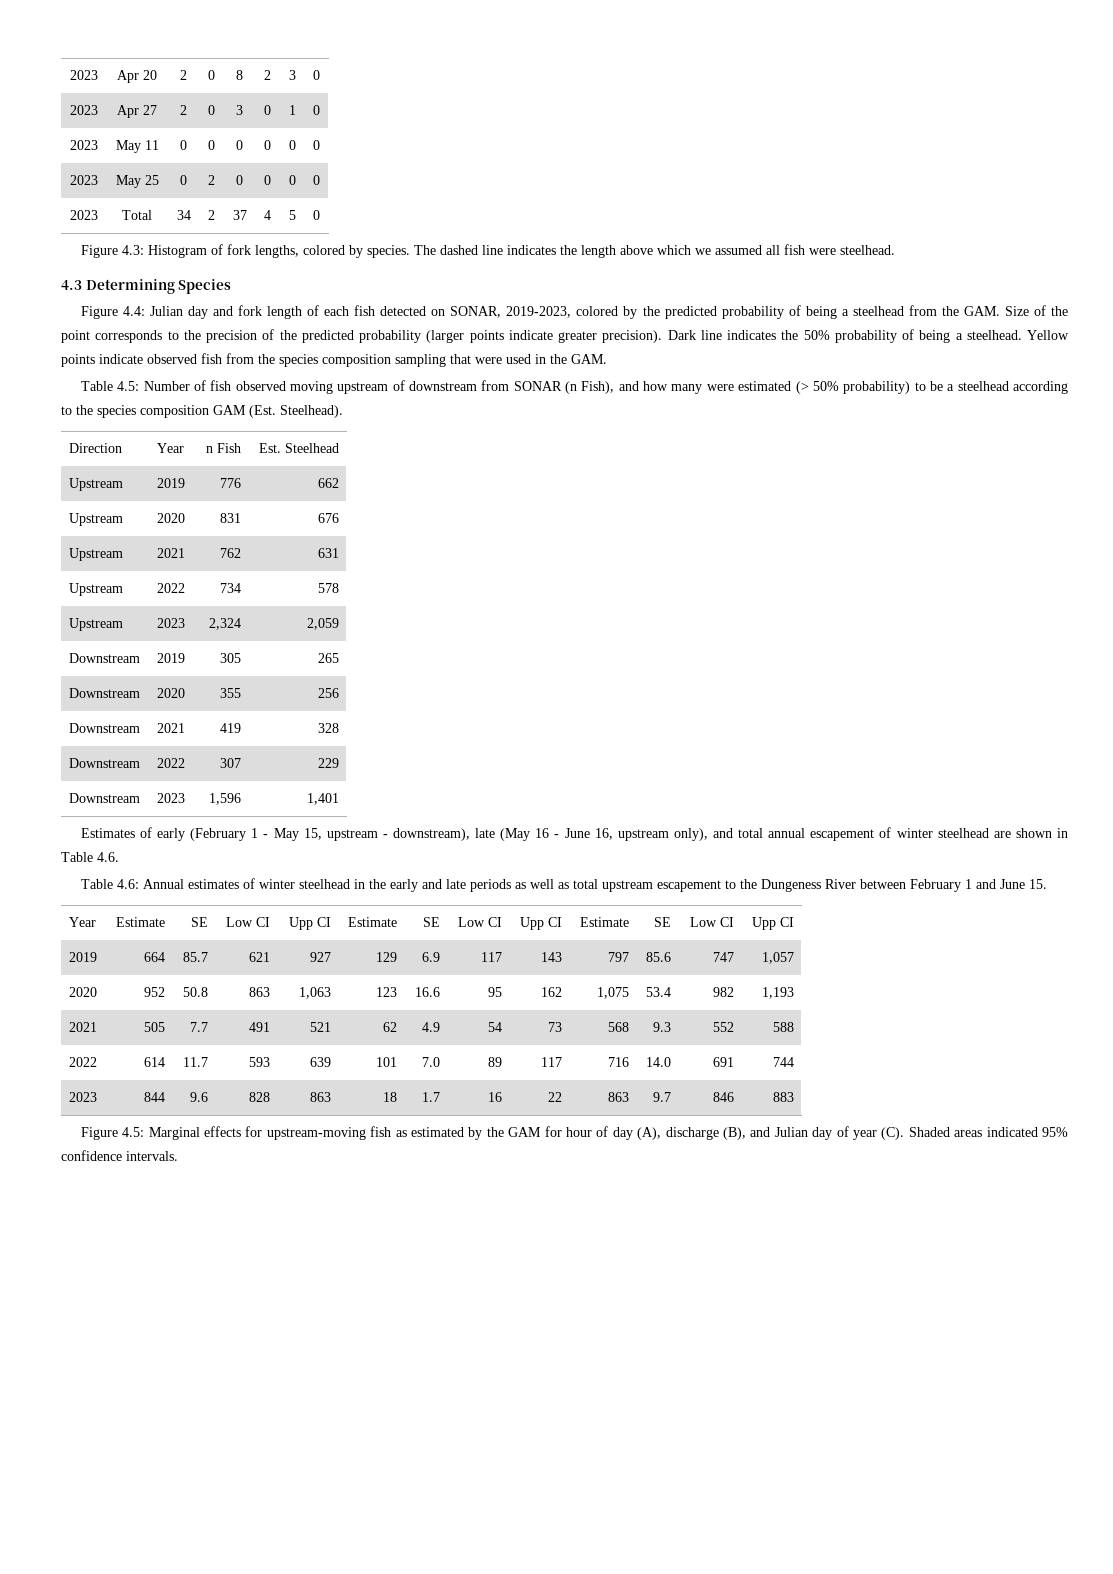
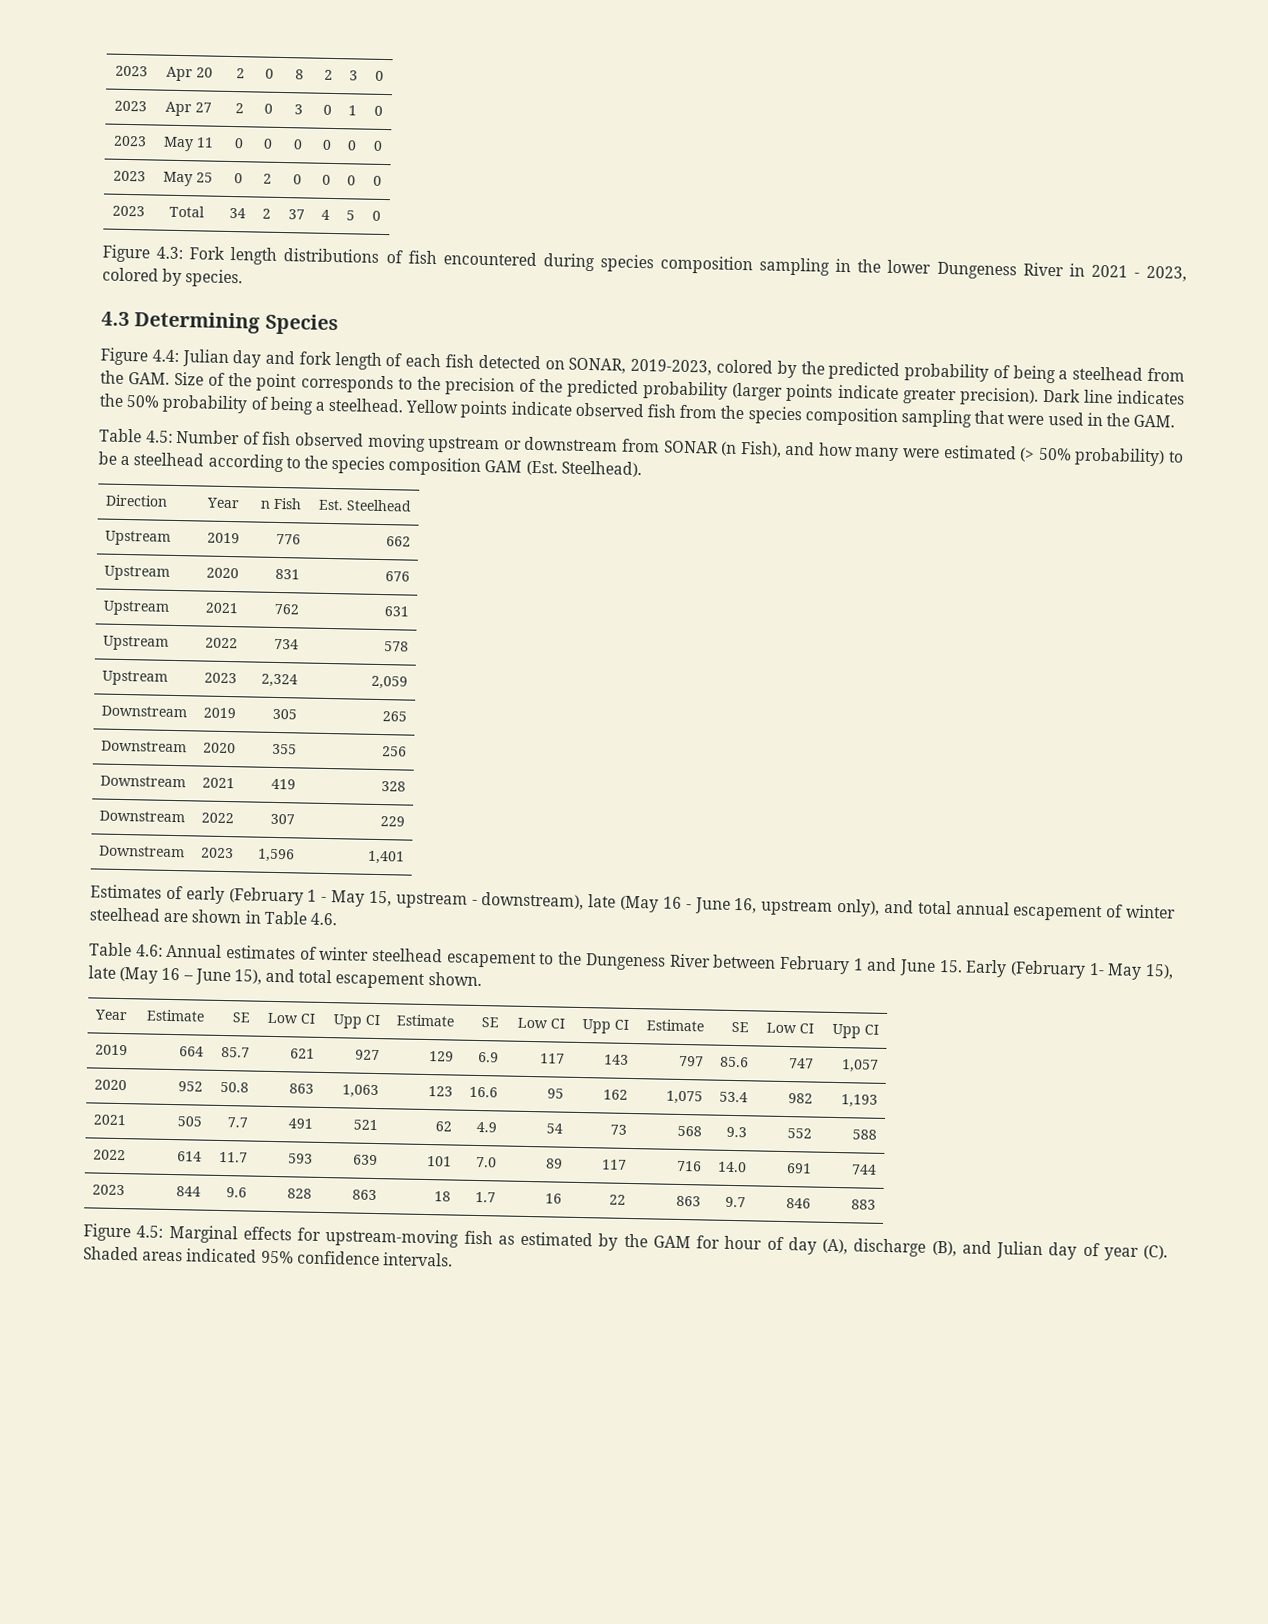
- Figure 4.3: Histogram of fork lengths, colored by species. The dashed line indicates the length above which we assumed all fish were steelhead.
+ Figure 4.3: Fork length distributions of fish encountered during species composition sampling in the lower Dungeness River in 2021 - 2023, colored by species.
- Table 4.5: Number of fish observed moving upstream of downstream from SONAR (n Fish), and how many were estimated (> 50% probability) to be a steelhead according to the species composition GAM (Est. Steelhead).
+ Table 4.5: Number of fish observed moving upstream or downstream from SONAR (n Fish), and how many were estimated (> 50% probability) to be a steelhead according to the species composition GAM (Est. Steelhead).
- Table 4.6: Annual estimates of winter steelhead in the early and late periods as well as total upstream escapement to the Dungeness River between February 1 and June 15.
+ Table 4.6: Annual estimates of winter steelhead escapement to the Dungeness River between February 1 and June 15. Early (February 1- May 15), late (May 16 – June 15), and total escapement shown.

